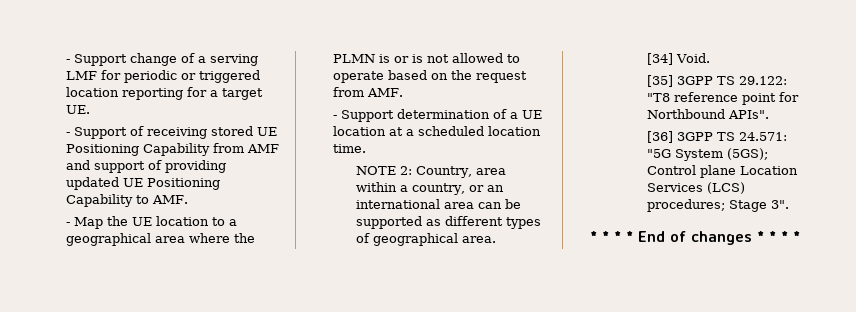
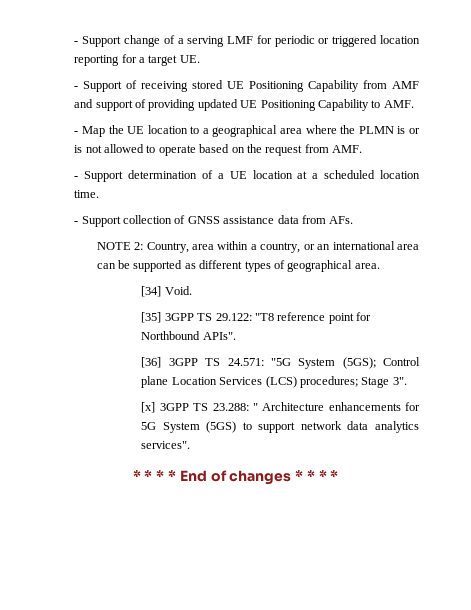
+ - Support collection of GNSS assistance data from AFs.
+ [x] 3GPP TS 23.288: " Architecture enhancements for 5G System (5GS) to support network data analytics services".

